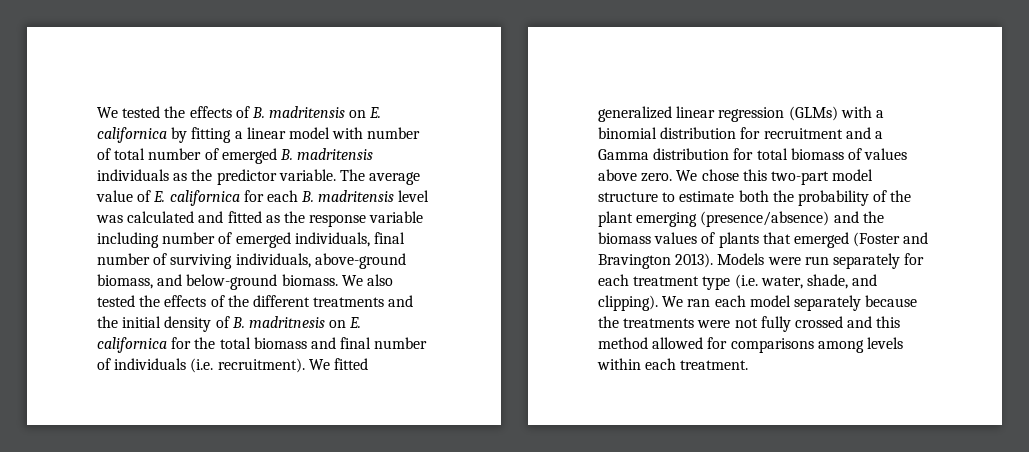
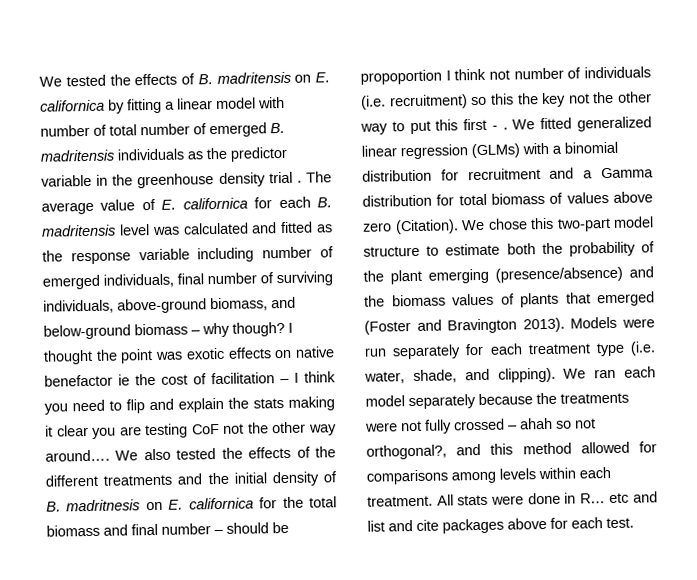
- We tested the effects of B. madritensis on E. californica by fitting a linear model with number of total number of emerged B. madritensis individuals as the predictor variable.
+ We tested the effects of B. madritensis on E. californica by fitting a linear model with number of total number of emerged B. madritensis individuals as the predictor variable in the greenhouse density trial .
- The average value of E. californica for each B. madritensis level was calculated and fitted as the response variable including number of emerged individuals, final number of surviving individuals, above-ground biomass, and below-ground biomass.
+ The average value of E. californica for each B. madritensis level was calculated and fitted as the response variable including number of emerged individuals, final number of surviving individuals, above-ground biomass, and below-ground biomass – why though? I thought the point was exotic effects on native benefactor ie the cost of facilitation – I think you need to flip and explain the stats making it clear you are testing CoF not the other way around….
- We also tested the effects of the different treatments and the initial density of B. madritnesis on E. californica for the total biomass and final number of individuals (i.e. recruitment).
+ We also tested the effects of the different treatments and the initial density of B. madritnesis on E. californica for the total biomass and final number – should be propoportion I think not number of individuals (i.e. recruitment) so this the key not the other way to put this first - .
- We fitted generalized linear regression (GLMs) with a binomial distribution for recruitment and a Gamma distribution for total biomass of values above zero.
+ We fitted generalized linear regression (GLMs) with a binomial distribution for recruitment and a Gamma distribution for total biomass of values above zero (Citation).
- We ran each model separately because the treatments were not fully crossed and this method allowed for comparisons among levels within each treatment.
+ We ran each model separately because the treatments were not fully crossed – ahah so not orthogonal?, and this method allowed for comparisons among levels within each treatment.
+ All stats were done in R… etc and list and cite packages above for each test.

